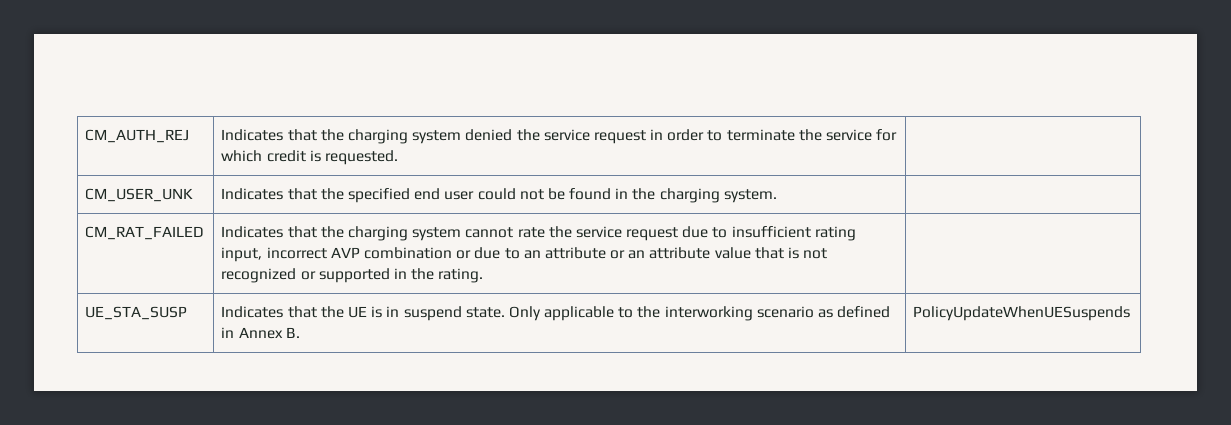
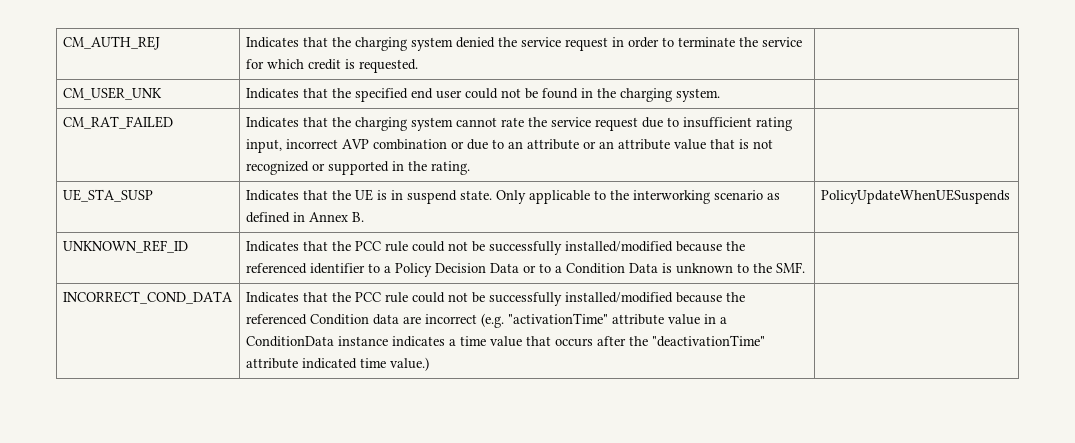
+ UNKNOWN_REF_ID | Indicates that the PCC rule could not be successfully installed/modified because the referenced identifier to a Policy Decision Data or to a Condition Data is unknown to the SMF. |
+ INCORRECT_COND_DATA | Indicates that the PCC rule could not be successfully installed/modified because the referenced Condition data are incorrect (e.g. "activationTime" attribute value in a ConditionData instance indicates a time value that occurs after the "deactivationTime" attribute indicated time value.) |

